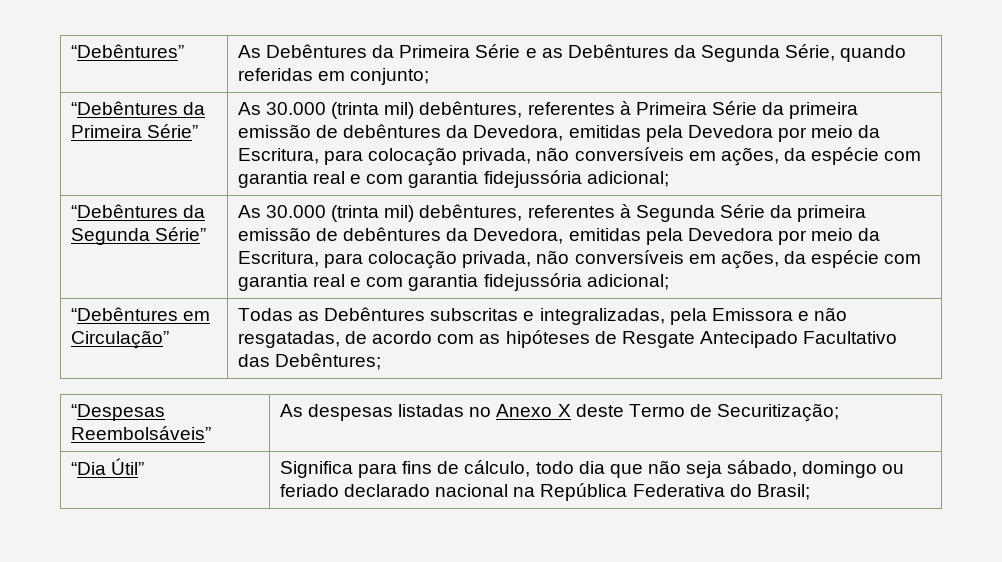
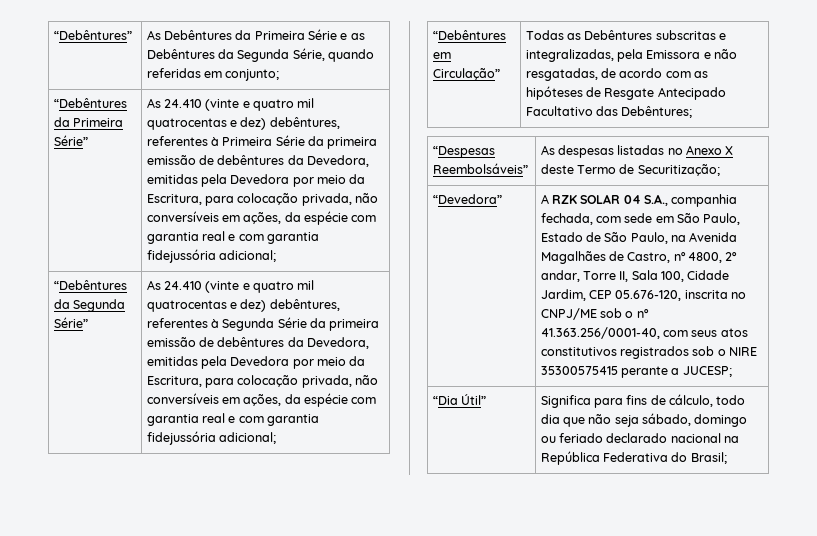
- As 30.000 (trinta mil) debêntures, referentes à Primeira Série da primeira emissão de debêntures da Devedora, emitidas pela Devedora por meio da Escritura, para colocação privada, não conversíveis em ações, da espécie com garantia real e com garantia fidejussória adicional;
+ As 24.410 (vinte e quatro mil quatrocentas e dez) debêntures, referentes à Primeira Série da primeira emissão de debêntures da Devedora, emitidas pela Devedora por meio da Escritura, para colocação privada, não conversíveis em ações, da espécie com garantia real e com garantia fidejussória adicional;
- As 30.000 (trinta mil) debêntures, referentes à Segunda Série da primeira emissão de debêntures da Devedora, emitidas pela Devedora por meio da Escritura, para colocação privada, não conversíveis em ações, da espécie com garantia real e com garantia fidejussória adicional;
+ As 24.410 (vinte e quatro mil quatrocentas e dez) debêntures, referentes à Segunda Série da primeira emissão de debêntures da Devedora, emitidas pela Devedora por meio da Escritura, para colocação privada, não conversíveis em ações, da espécie com garantia real e com garantia fidejussória adicional;
+ “Devedora” | A RZK SOLAR 04 S.A., companhia fechada, com sede em São Paulo, Estado de São Paulo, na Avenida Magalhães de Castro, nº 4800, 2º andar, Torre II, Sala 100, Cidade Jardim, CEP 05.676-120, inscrita no CNPJ/ME sob o nº 41.363.256/0001-40, com seus atos constitutivos registrados sob o NIRE 35300575415 perante a JUCESP;

